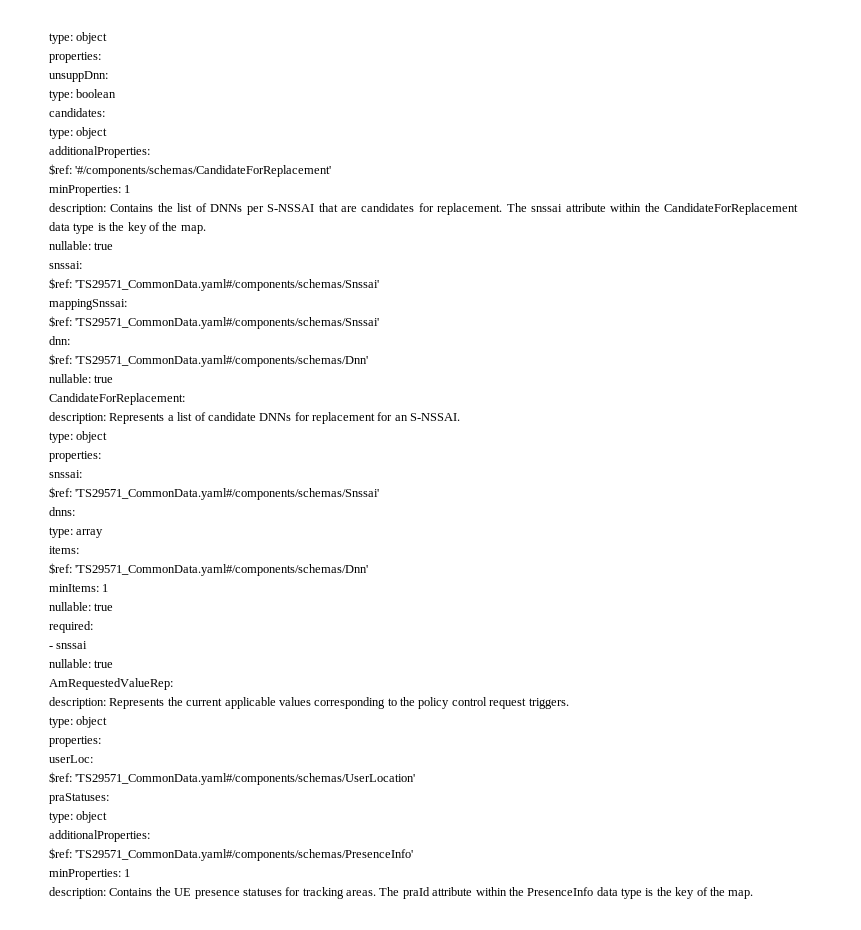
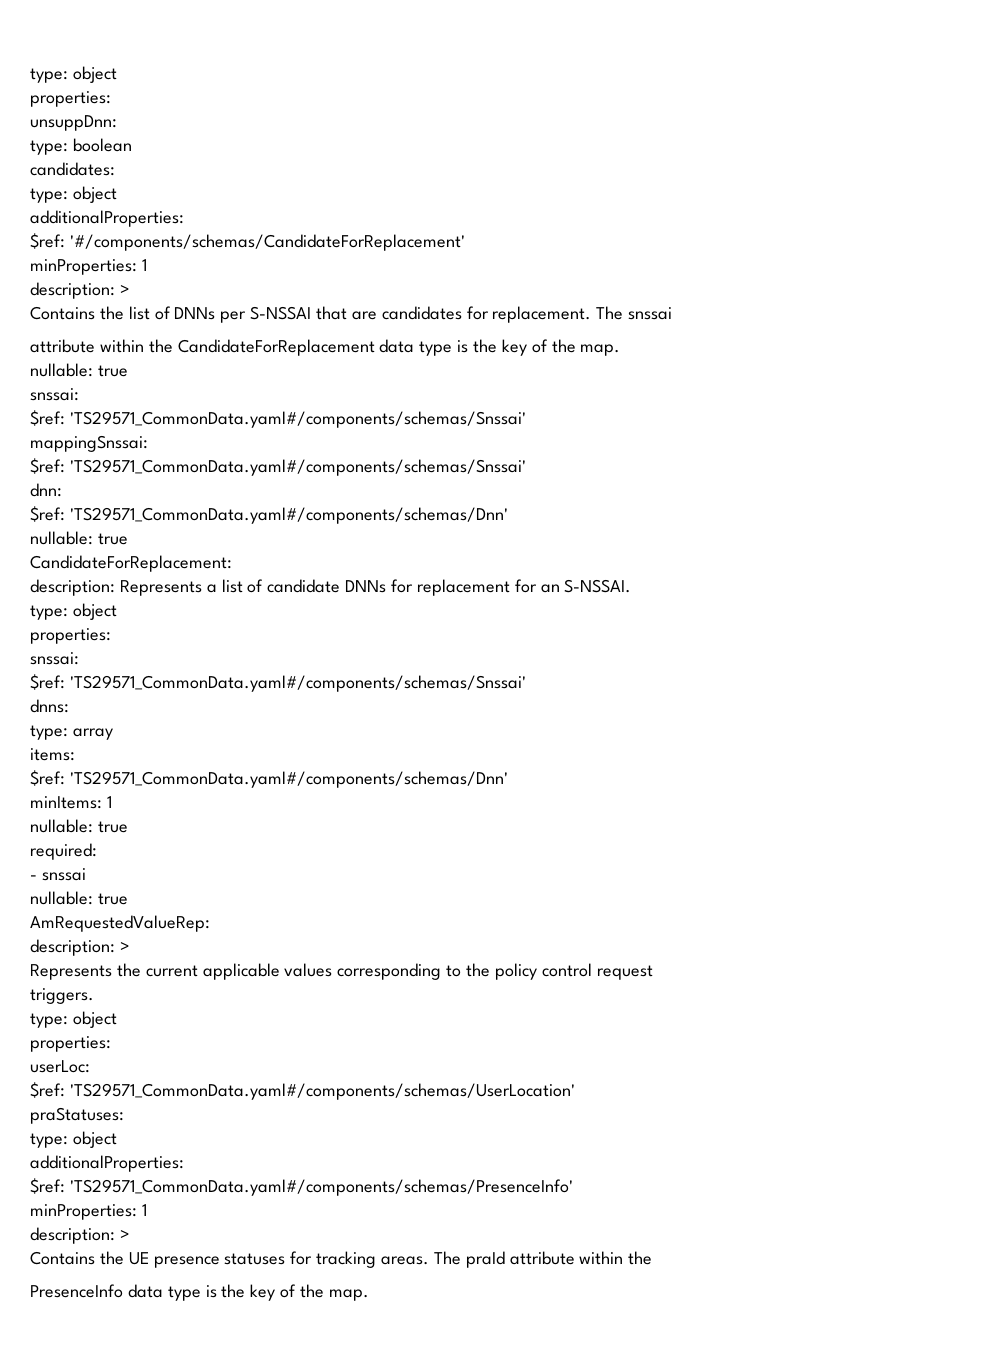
  $ref: '#/components/schemas/CandidateForReplacement'
  minProperties: 1
- description: Contains the list of DNNs per S-NSSAI that are candidates for replacement.
+ description: >
+ Contains the list of DNNs per S-NSSAI that are candidates for replacement.
- The snssai attribute within the CandidateForReplacement data type is the key of the map.
+ The snssai
+ attribute within the CandidateForReplacement data type is the key of the map.
  AmRequestedValueRep:
- description: Represents the current applicable values corresponding to the policy control request triggers.
+ description: >
+ Represents the current applicable values corresponding to the policy control request
+ triggers.
  $ref: 'TS29571_CommonData.yaml#/components/schemas/PresenceInfo'
  minProperties: 1
- description: Contains the UE presence statuses for tracking areas.
+ description: >
+ Contains the UE presence statuses for tracking areas.
- The praId attribute within the PresenceInfo data type is the key of the map.
+ The praId attribute within the
+ PresenceInfo data type is the key of the map.

